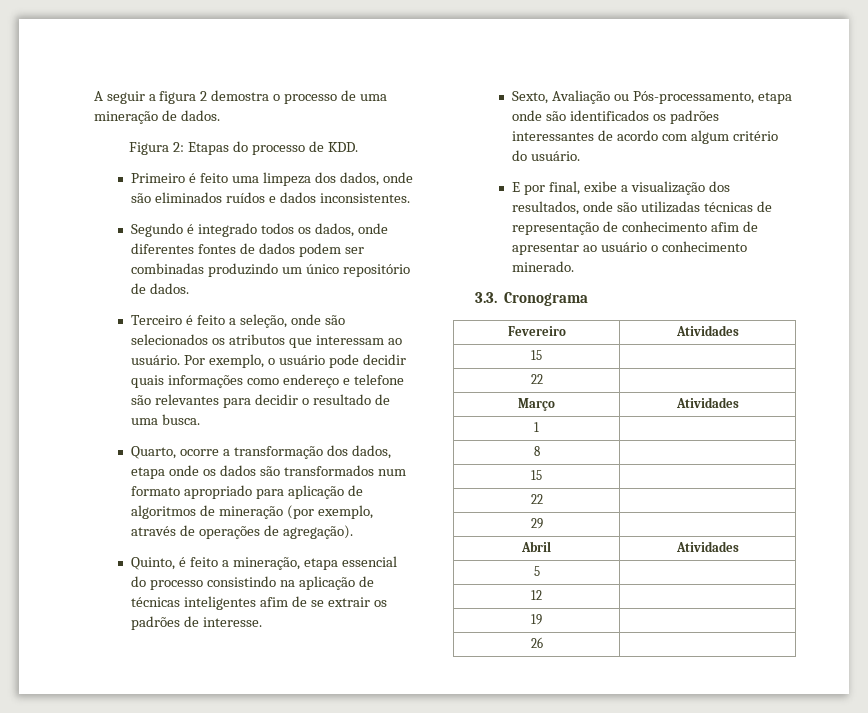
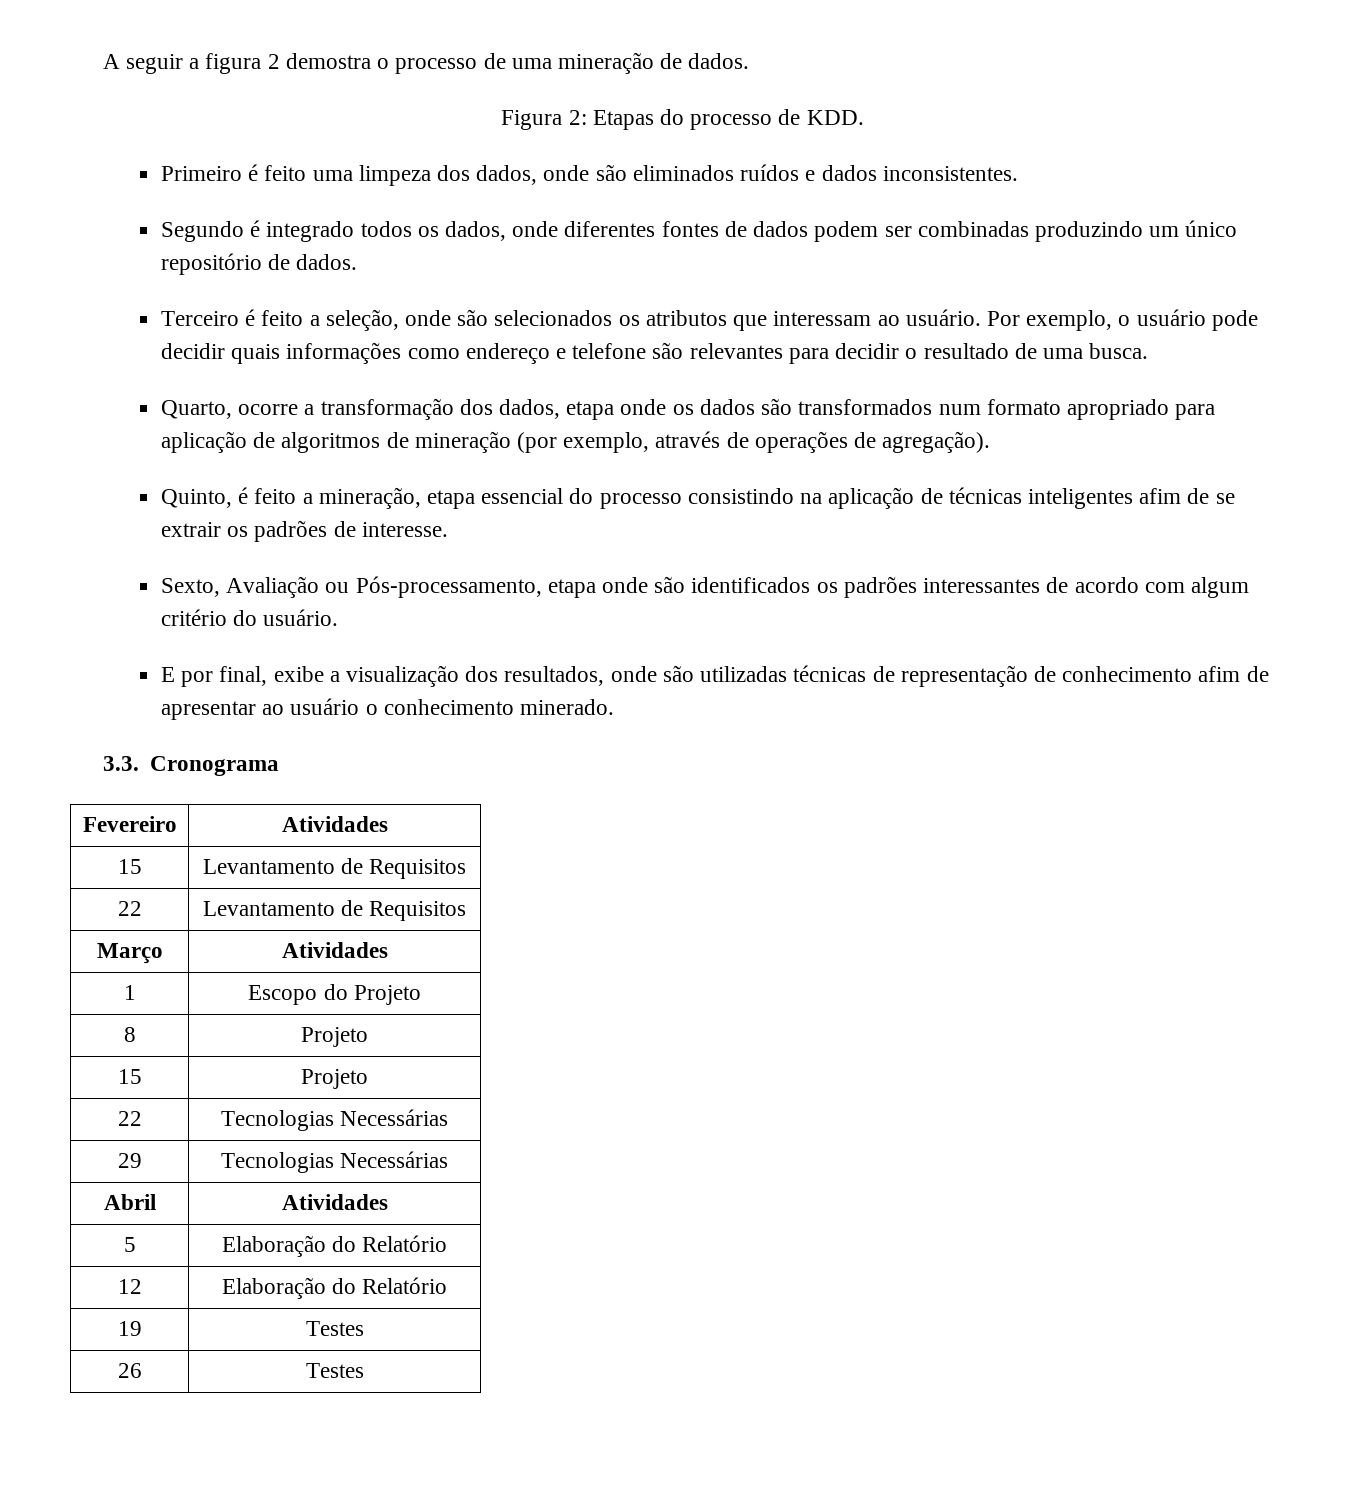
  Fevereiro | Atividades
- 15 |
- 22 |
+ 15 | Levantamento de Requisitos
+ 22 | Levantamento de Requisitos
- 1 |
+ 1 | Escopo do Projeto
- 8 |
- 15 |
- 22 |
+ 8 | Projeto
+ 15 | Projeto
+ 22 | Tecnologias Necessárias
- 29 |
+ 29 | Tecnologias Necessárias
- 5 |
- 12 |
+ 5 | Elaboração do Relatório
+ 12 | Elaboração do Relatório
- 19 |
+ 19 | Testes
- 26 |
+ 26 | Testes

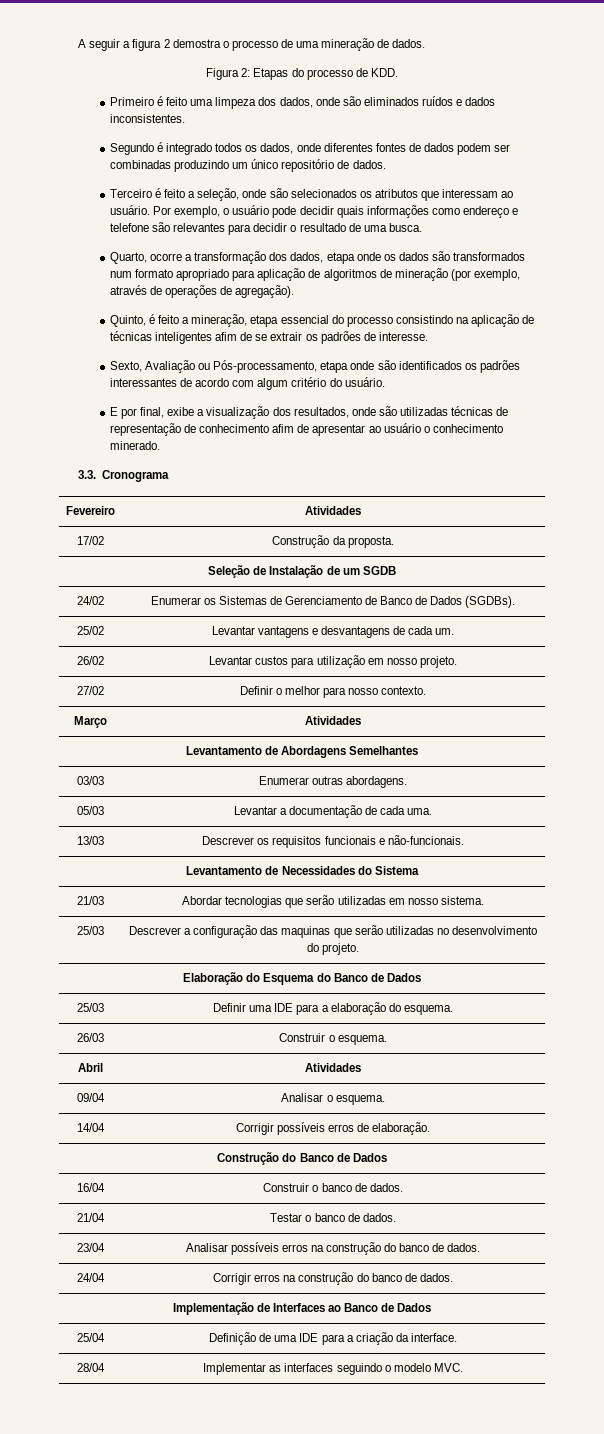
- 15 | Levantamento de Requisitos
- 22 | Levantamento de Requisitos
+ 17/02 | Construção da proposta.
+ Seleção de Instalação de um SGDB
+ 24/02 | Enumerar os Sistemas de Gerenciamento de Banco de Dados (SGDBs).
+ 25/02 | Levantar vantagens e desvantagens de cada um.
+ 26/02 | Levantar custos para utilização em nosso projeto.
+ 27/02 | Definir o melhor para nosso contexto.
  Março | Atividades
- 1 | Escopo do Projeto
- 8 | Projeto
- 15 | Projeto
- 22 | Tecnologias Necessárias
- 29 | Tecnologias Necessárias
+ Levantamento de Abordagens Semelhantes
+ 03/03 | Enumerar outras abordagens.
+ 05/03 | Levantar a documentação de cada uma.
+ 13/03 | Descrever os requisitos funcionais e não-funcionais.
+ Levantamento de Necessidades do Sistema
+ 21/03 | Abordar tecnologias que serão utilizadas em nosso sistema.
+ 25/03 | Descrever a configuração das maquinas que serão utilizadas no desenvolvimento do projeto.
+ Elaboração do Esquema do Banco de Dados
+ 25/03 | Definir uma IDE para a elaboração do esquema.
+ 26/03 | Construir o esquema.
  Abril | Atividades
- 5 | Elaboração do Relatório
- 12 | Elaboração do Relatório
- 19 | Testes
- 26 | Testes
+ 09/04 | Analisar o esquema.
+ 14/04 | Corrigir possíveis erros de elaboração.
+ Construção do Banco de Dados
+ 16/04 | Construir o banco de dados.
+ 21/04 | Testar o banco de dados.
+ 23/04 | Analisar possíveis erros na construção do banco de dados.
+ 24/04 | Corrigir erros na construção do banco de dados.
+ Implementação de Interfaces ao Banco de Dados
+ 25/04 | Definição de uma IDE para a criação da interface.
+ 28/04 | Implementar as interfaces seguindo o modelo MVC.

